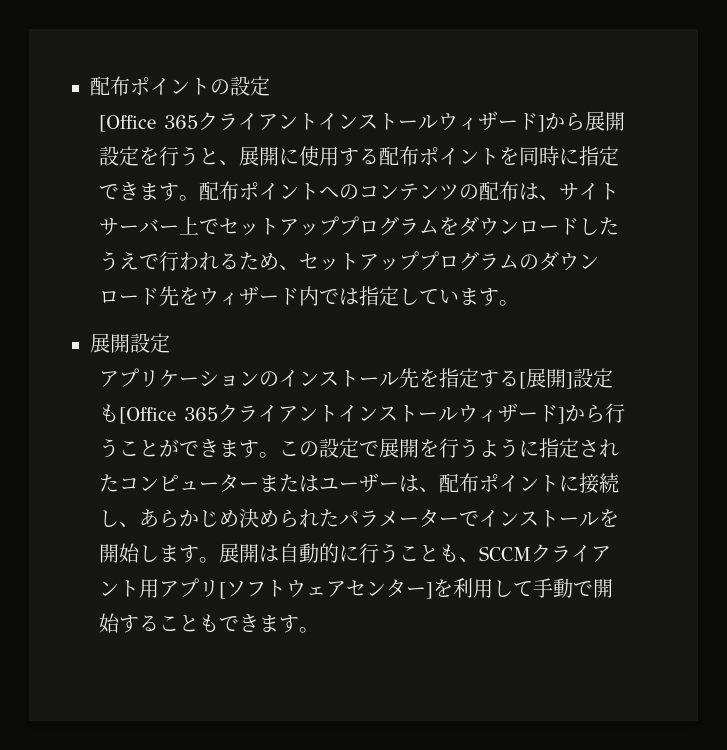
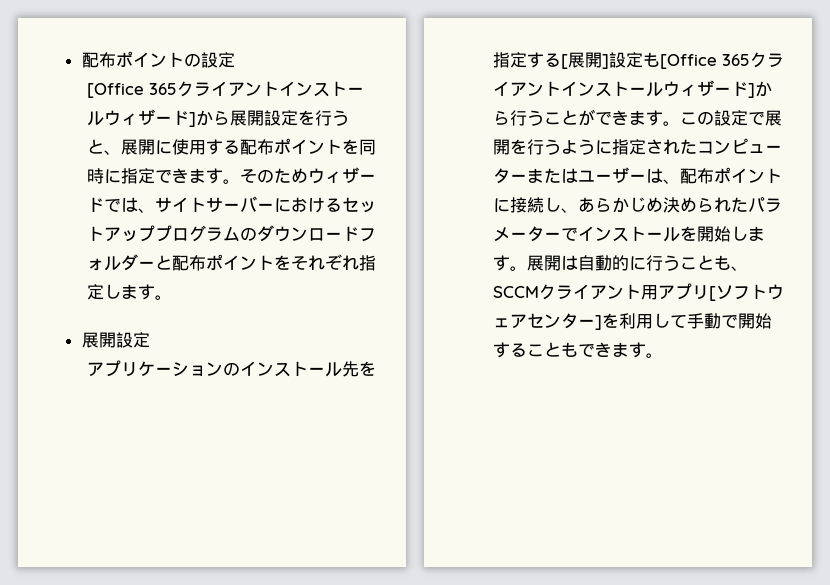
- 配布ポイントへのコンテンツの配布は、サイトサーバー上でセットアッププログラムをダウンロードしたうえで行われるため、セットアッププログラムのダウンロード先をウィザード内では指定しています。
+ そのためウィザードでは、サイトサーバーにおけるセットアッププログラムのダウンロードフォルダーと配布ポイントをそれぞれ指定します。

